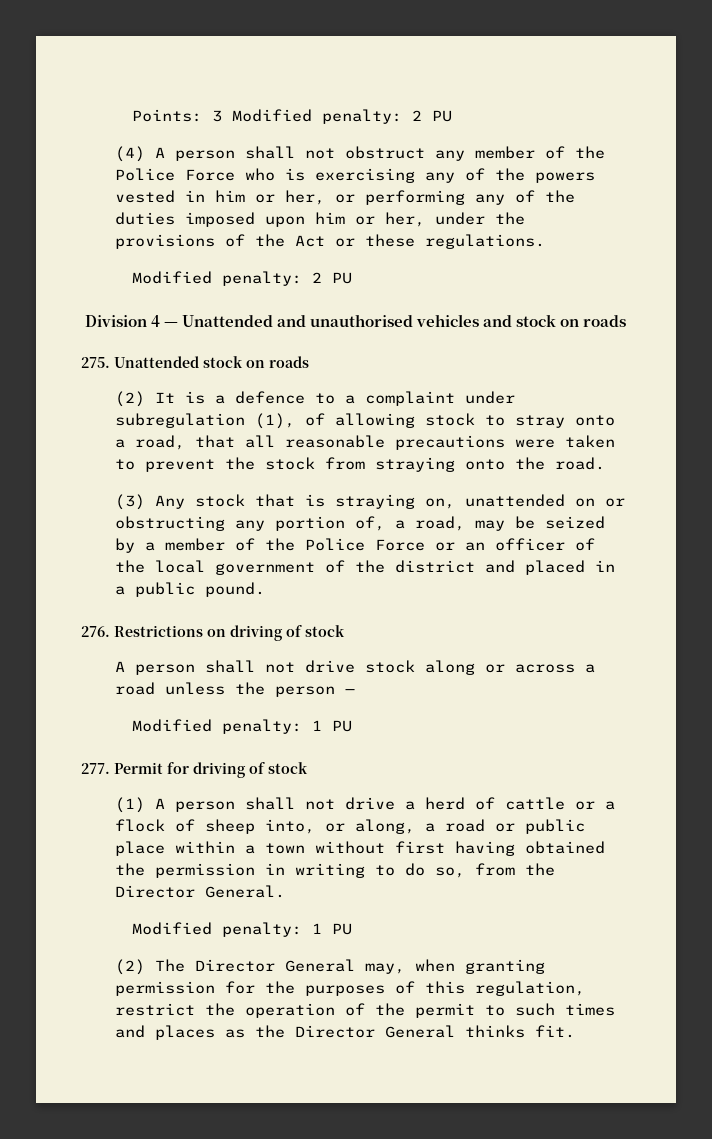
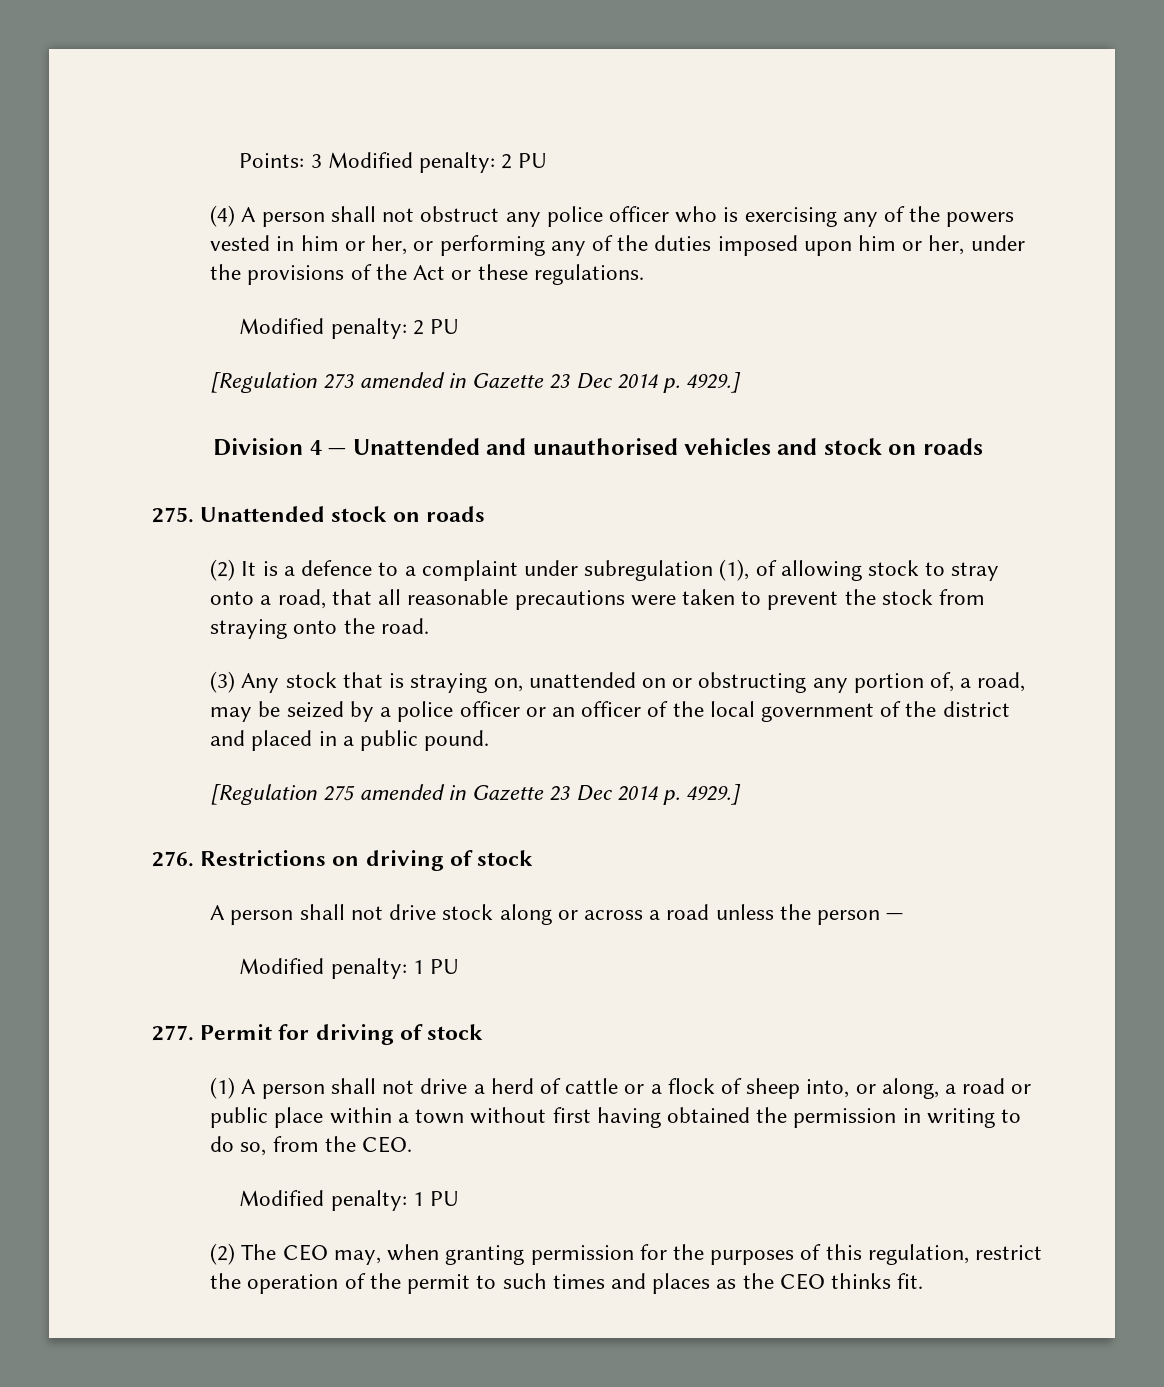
- (4) A person shall not obstruct any member of the Police Force who is exercising any of the powers vested in him or her, or performing any of the duties imposed upon him or her, under the provisions of the Act or these regulations.
+ (4) A person shall not obstruct any police officer who is exercising any of the powers vested in him or her, or performing any of the duties imposed upon him or her, under the provisions of the Act or these regulations.
+ [Regulation 273 amended in Gazette 23 Dec 2014 p. 4929.]
- (3) Any stock that is straying on, unattended on or obstructing any portion of, a road, may be seized by a member of the Police Force or an officer of the local government of the district and placed in a public pound.
+ (3) Any stock that is straying on, unattended on or obstructing any portion of, a road, may be seized by a police officer or an officer of the local government of the district and placed in a public pound.
+ [Regulation 275 amended in Gazette 23 Dec 2014 p. 4929.]
- (1) A person shall not drive a herd of cattle or a flock of sheep into, or along, a road or public place within a town without first having obtained the permission in writing to do so, from the Director General.
+ (1) A person shall not drive a herd of cattle or a flock of sheep into, or along, a road or public place within a town without first having obtained the permission in writing to do so, from the CEO.
- (2) The Director General may, when granting permission for the purposes of this regulation, restrict the operation of the permit to such times and places as the Director General thinks fit.
+ (2) The CEO may, when granting permission for the purposes of this regulation, restrict the operation of the permit to such times and places as the CEO thinks fit.

